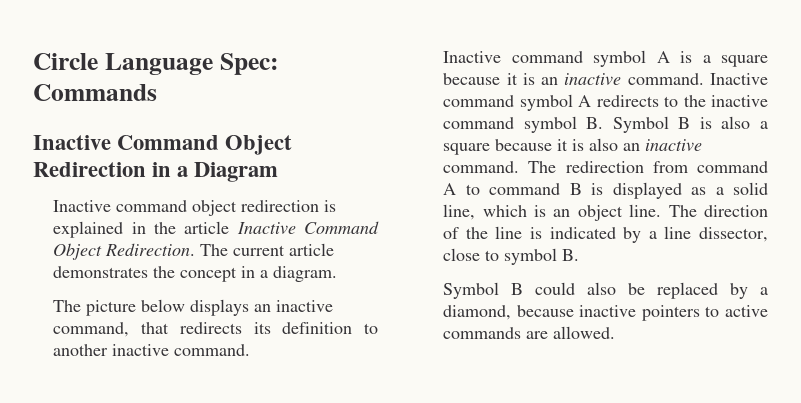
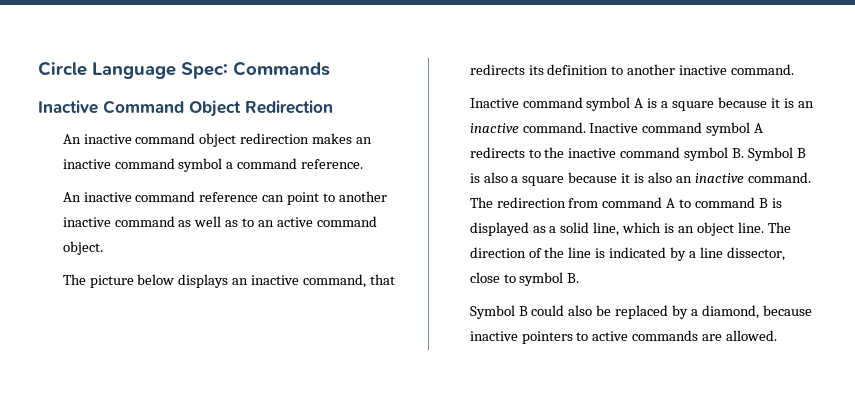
- Inactive Command Object Redirection in a Diagram
- Inactive command object redirection is explained in the article Inactive Command Object Redirection. The current article demonstrates the concept in a diagram.
+ Inactive Command Object Redirection
+ An inactive command object redirection makes an inactive command symbol a command reference.
+ An inactive command reference can point to another inactive command as well as to an active command object.

